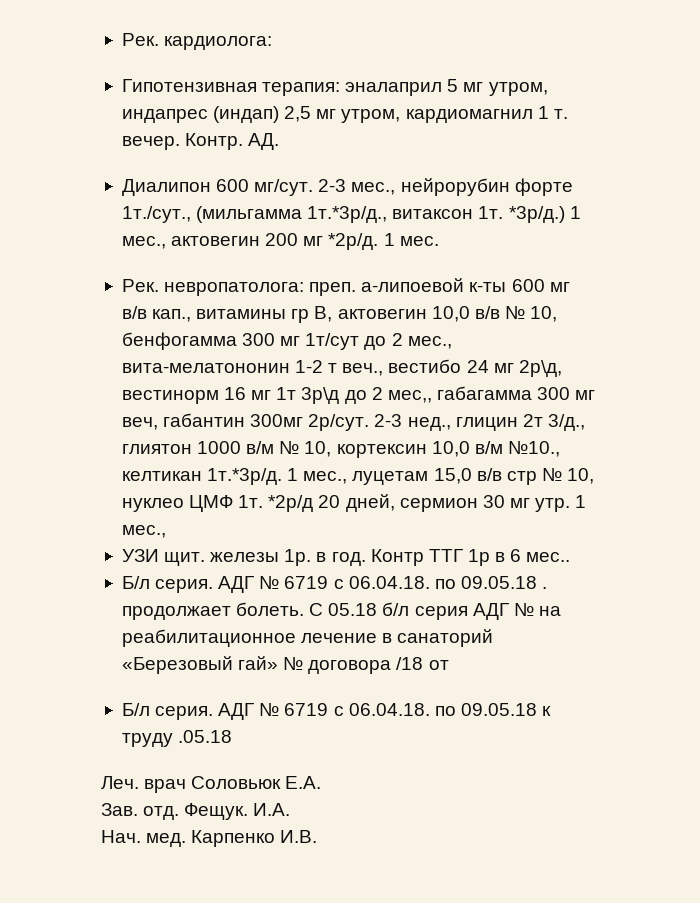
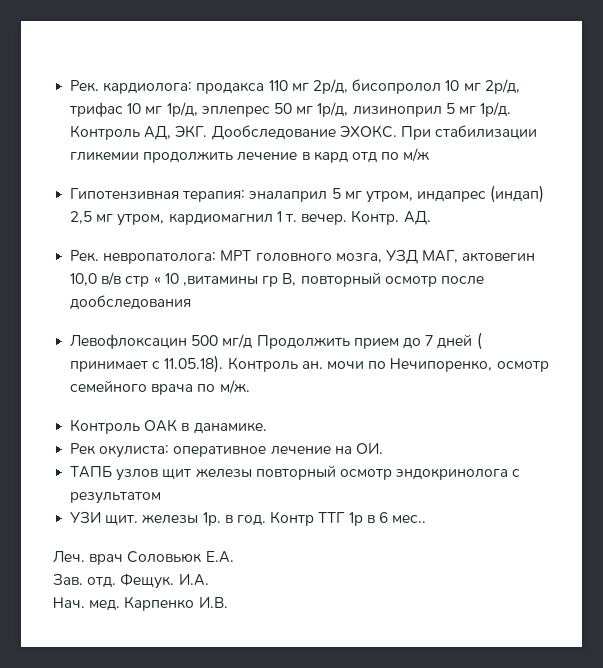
- Рек. кардиолога:
+ Рек. кардиолога: продакса 110 мг 2р/д, бисопролол 10 мг 2р/д, трифас 10 мг 1р/д, эплепрес 50 мг 1р/д, лизиноприл 5 мг 1р/д. Контроль АД, ЭКГ. Дообследование ЭХОКС. При стабилизации гликемии продолжить лечение в кард отд по м/ж
- Диалипон 600 мг/сут. 2-3 мес., нейрорубин форте 1т./сут., (мильгамма 1т.*3р/д., витаксон 1т. *3р/д.) 1 мес., актовегин 200 мг *2р/д. 1 мес.
- Рек. невропатолога: преп. а-липоевой к-ты 600 мг в/в кап., витамины гр В, актовегин 10,0 в/в № 10, бенфогамма 300 мг 1т/сут до 2 мес., вита-мелатононин 1-2 т веч., вестибо 24 мг 2р\д, вестинорм 16 мг 1т 3р\д до 2 мес,, габагамма 300 мг веч, габантин 300мг 2р/сут. 2-3 нед., глицин 2т 3/д., глиятон 1000 в/м № 10, кортексин 10,0 в/м №10., келтикан 1т.*3р/д. 1 мес., луцетам 15,0 в/в стр № 10, нуклео ЦМФ 1т. *2р/д 20 дней, сермион 30 мг утр. 1 мес.,
+ Рек. невропатолога: МРТ головного мозга, УЗД МАГ, актовегин 10,0 в/в стр « 10 ,витамины гр В, повторный осмотр после дообследования
+ Левофлоксацин 500 мг/д Продолжить прием до 7 дней ( принимает с 11.05.18). Контроль ан. мочи по Нечипоренко, осмотр семейного врача по м/ж.
+ Контроль ОАК в данамике.
+ Рек окулиста: оперативное лечение на ОИ.
+ ТАПБ узлов щит железы повторный осмотр эндокринолога с результатом
- Б/л серия. АДГ № 6719 с 06.04.18. по 09.05.18 . продолжает болеть. С 05.18 б/л серия АДГ № на реабилитационное лечение в санаторий «Березовый гай» № договора /18 от
- Б/л серия. АДГ № 6719 с 06.04.18. по 09.05.18 к труду .05.18

